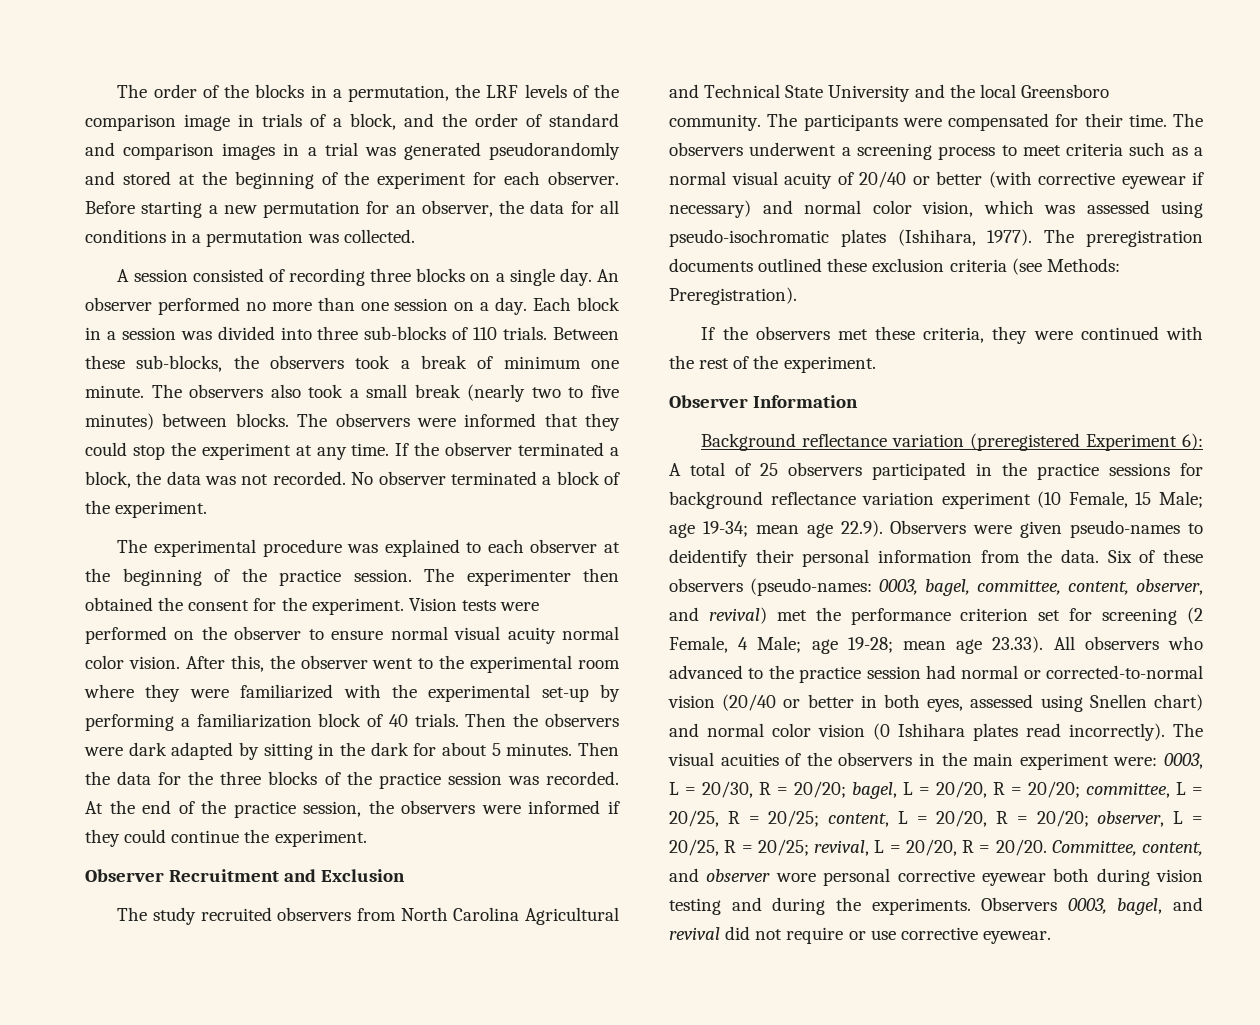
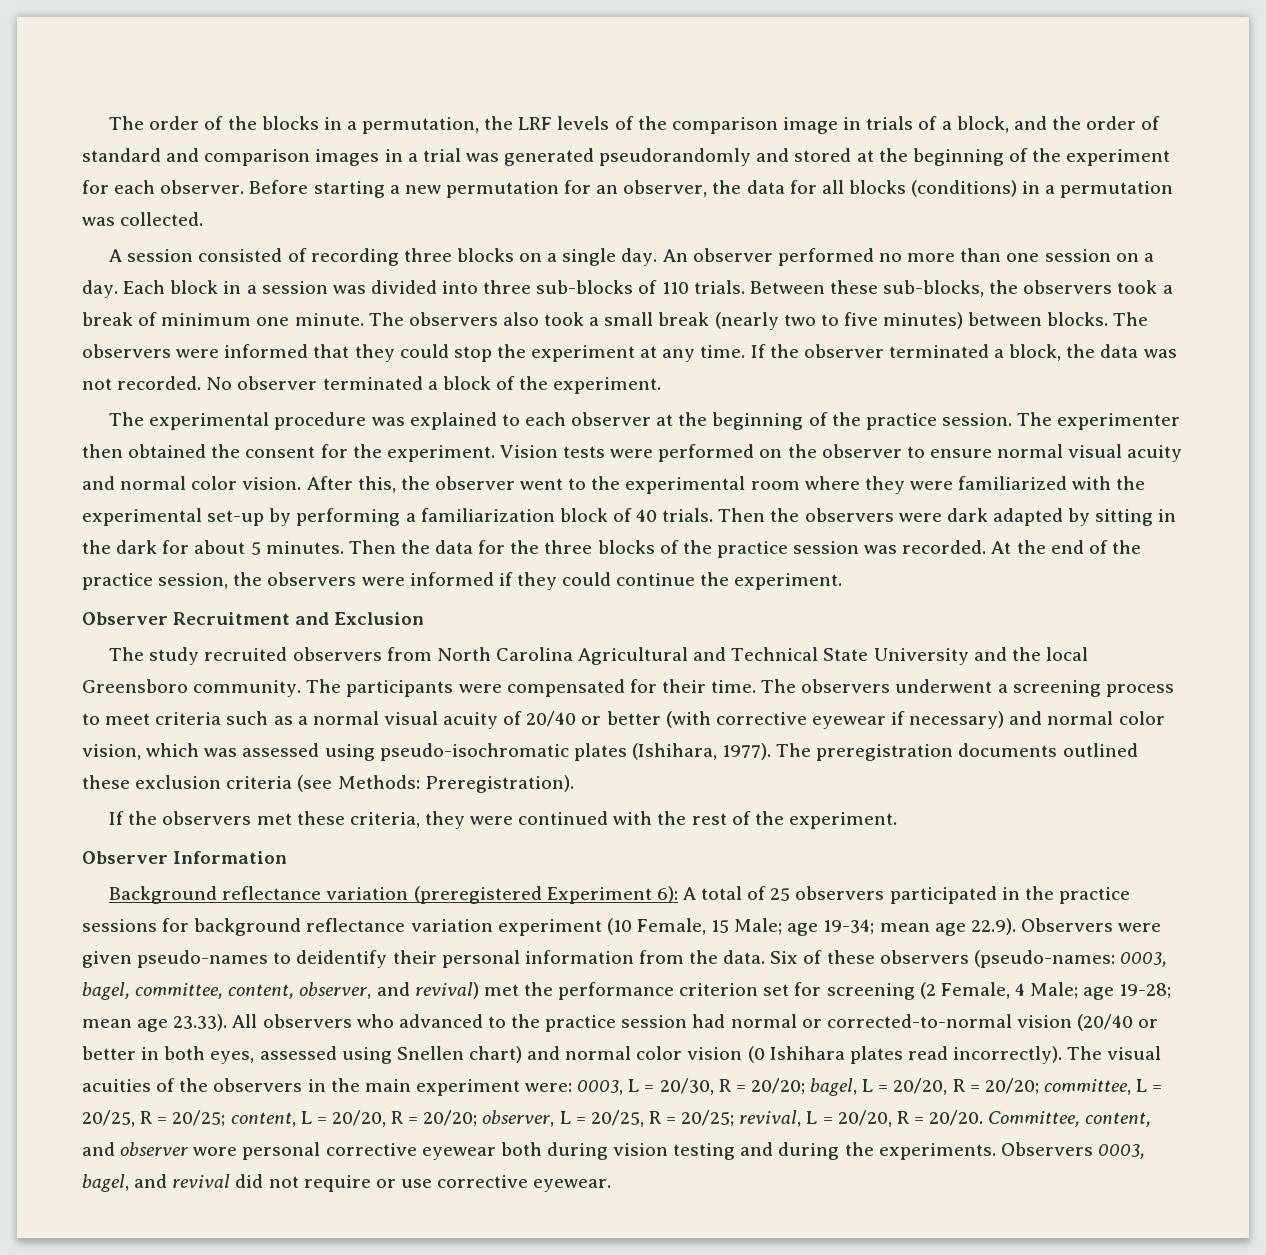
- Before starting a new permutation for an observer, the data for all conditions in a permutation was collected.
+ Before starting a new permutation for an observer, the data for all blocks (conditions) in a permutation was collected.
- Vision tests were performed on the observer to ensure normal visual acuity normal color vision.
+ Vision tests were performed on the observer to ensure normal visual acuity and normal color vision.

